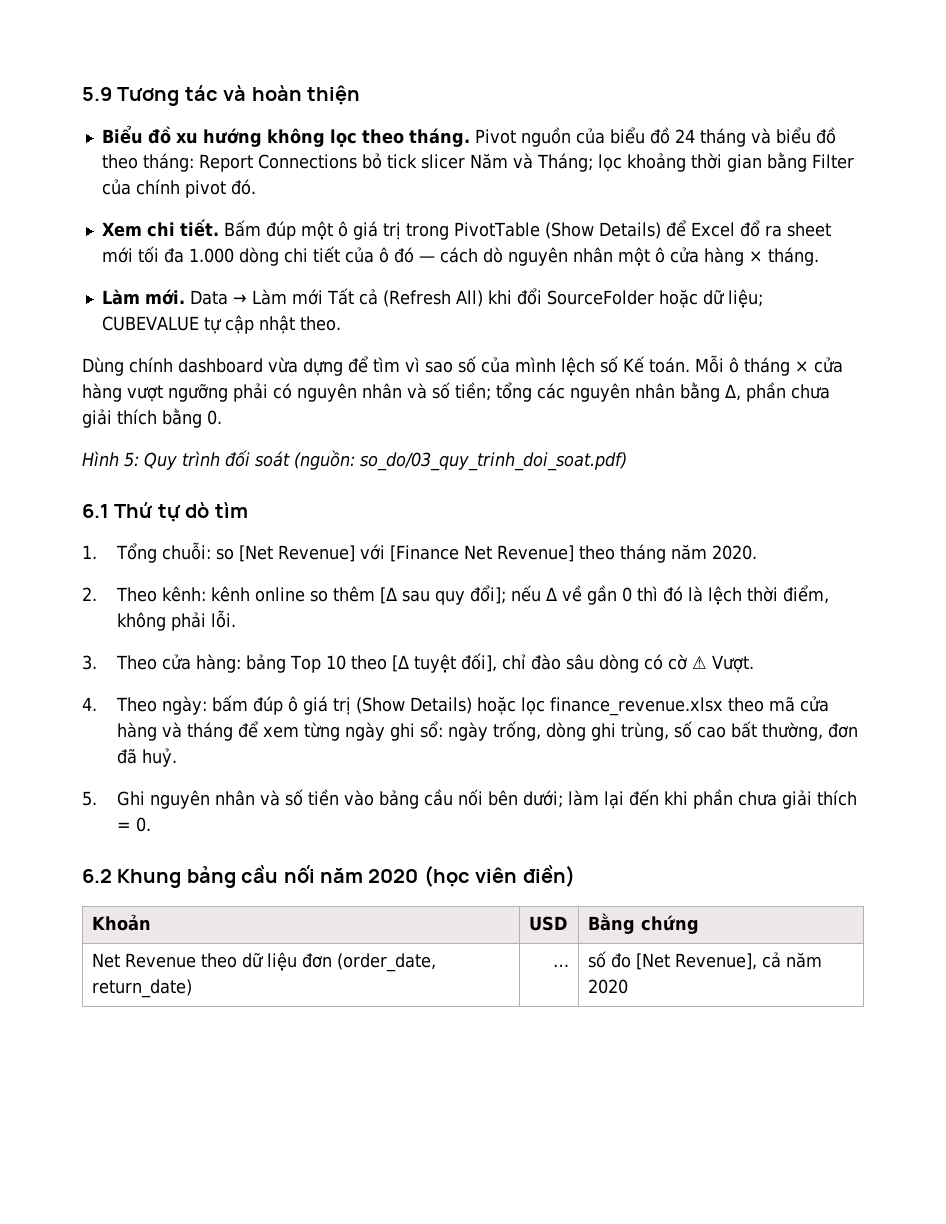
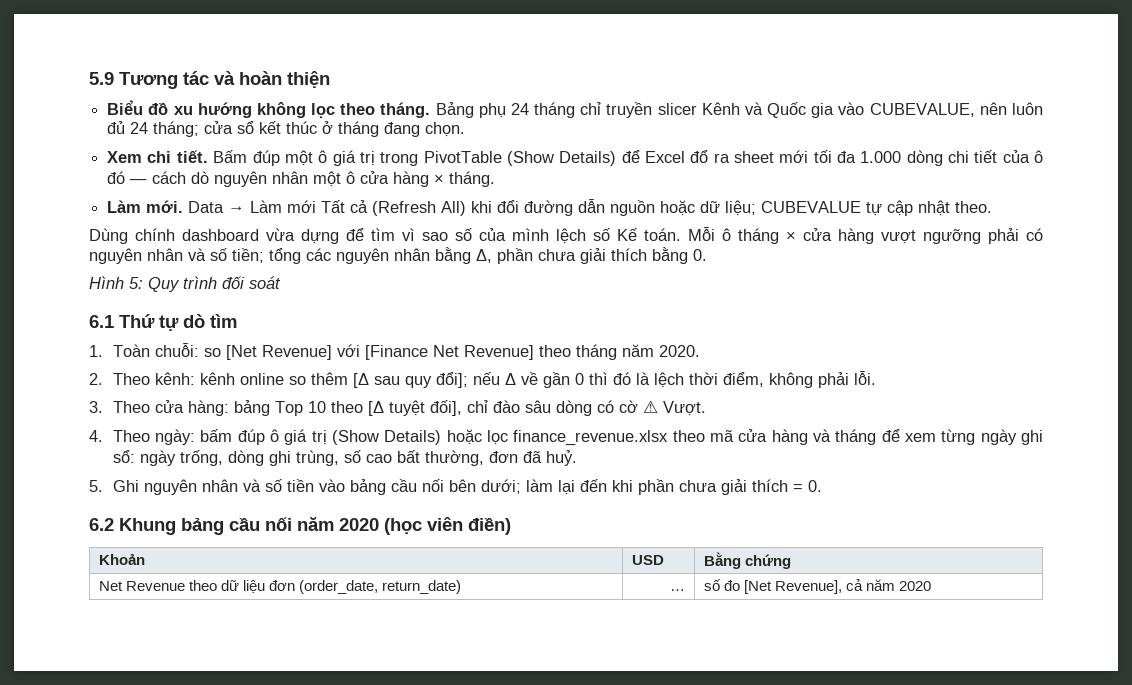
- Pivot nguồn của biểu đồ 24 tháng và biểu đồ theo tháng: Report Connections bỏ tick slicer Năm và Tháng; lọc khoảng thời gian bằng Filter của chính pivot đó.
+ Bảng phụ 24 tháng chỉ truyền slicer Kênh và Quốc gia vào CUBEVALUE, nên luôn đủ 24 tháng; cửa sổ kết thúc ở tháng đang chọn.
- Data → Làm mới Tất cả (Refresh All) khi đổi SourceFolder hoặc dữ liệu; CUBEVALUE tự cập nhật theo.
+ Data → Làm mới Tất cả (Refresh All) khi đổi đường dẫn nguồn hoặc dữ liệu; CUBEVALUE tự cập nhật theo.
- Hình 5: Quy trình đối soát (nguồn: so_do/03_quy_trinh_doi_soat.pdf)
+ Hình 5: Quy trình đối soát
- 1. Tổng chuỗi: so [Net Revenue] với [Finance Net Revenue] theo tháng năm 2020.
+ 1. Toàn chuỗi: so [Net Revenue] với [Finance Net Revenue] theo tháng năm 2020.

